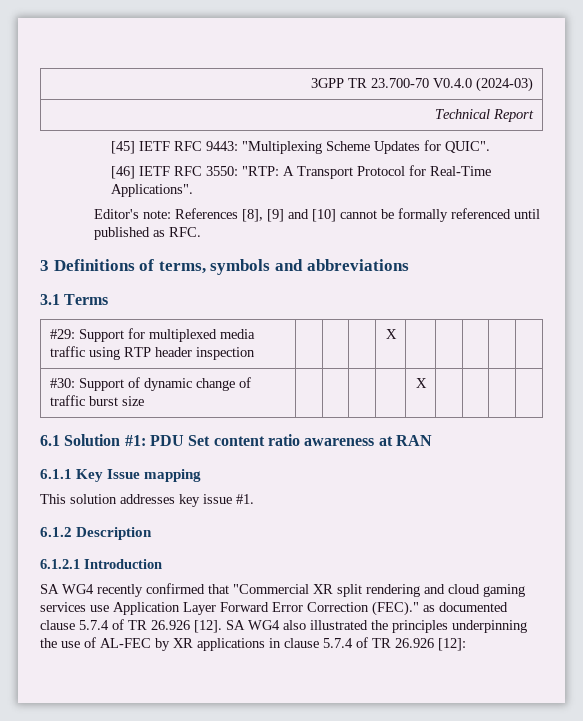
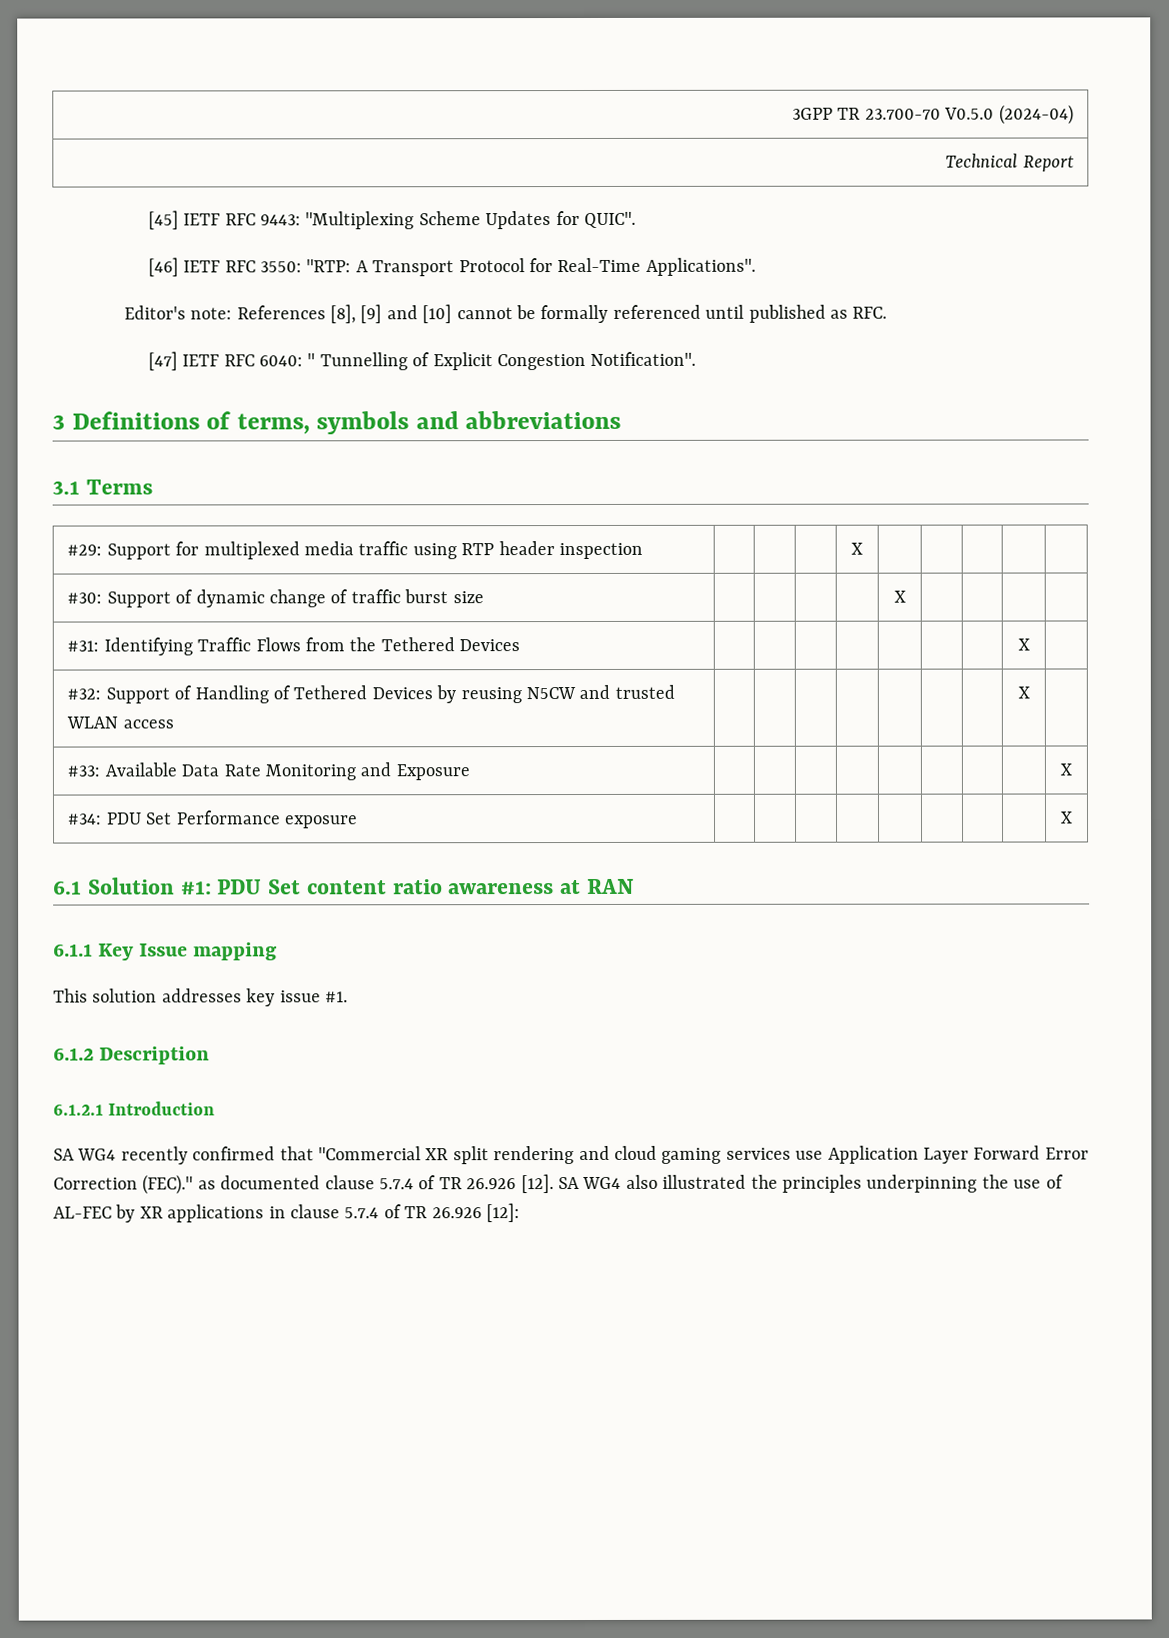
- 3GPP TR 23.700-70 V0.4.0 (2024-03)
+ 3GPP TR 23.700-70 V0.5.0 (2024-04)
+ [47] IETF RFC 6040: " Tunnelling of Explicit Congestion Notification".
+ #31: Identifying Traffic Flows from the Tethered Devices | | | | | | | | X |
+ #32: Support of Handling of Tethered Devices by reusing N5CW and trusted WLAN access | | | | | | | | X |
+ #33: Available Data Rate Monitoring and Exposure | | | | | | | | | X
+ #34: PDU Set Performance exposure | | | | | | | | | X

